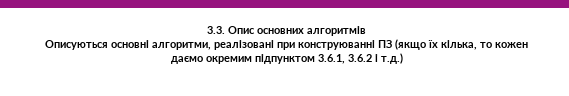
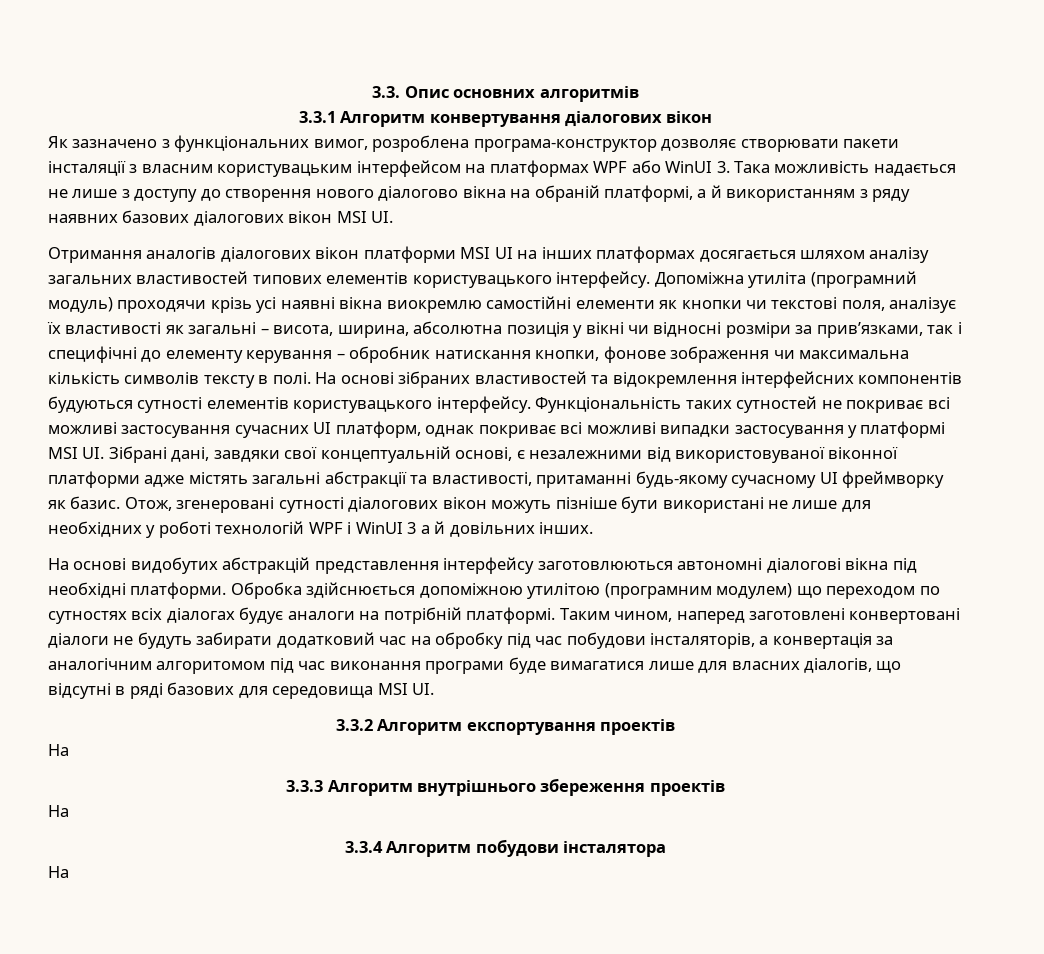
- Описуються основні алгоритми, реалізовані при конструюванні ПЗ (якщо їх кілька, то кожен даємо окремим підпунктом 3.6.1, 3.6.2 і т.д.)
+ 3.3.1 Алгоритм конвертування діалогових вікон
+ Як зазначено з функціональних вимог, розроблена програма-конструктор дозволяє створювати пакети інсталяції з власним користувацьким інтерфейсом на платформах WPF або WinUI 3. Така можливість надається не лише з доступу до створення нового діалогово вікна на обраній платформі, а й використанням з ряду наявних базових діалогових вікон MSI UI.
+ Отримання аналогів діалогових вікон платформи MSI UI на інших платформах досягається шляхом аналізу загальних властивостей типових елементів користувацького інтерфейсу. Допоміжна утиліта (програмний модуль) проходячи крізь усі наявні вікна виокремлю самостійні елементи як кнопки чи текстові поля, аналізує їх властивості як загальні – висота, ширина, абсолютна позиція у вікні чи відносні розміри за прив’язками, так і специфічні до елементу керування – обробник натискання кнопки, фонове зображення чи максимальна кількість символів тексту в полі. На основі зібраних властивостей та відокремлення інтерфейсних компонентів будуються сутності елементів користувацького інтерфейсу. Функціональність таких сутностей не покриває всі можливі застосування сучасних UI платформ, однак покриває всі можливі випадки застосування у платформі MSI UI. Зібрані дані, завдяки свої концептуальній основі, є незалежними від використовуваної віконної платформи адже містять загальні абстракції та властивості, притаманні будь-якому сучасному UI фреймворку як базис. Отож, згенеровані сутності діалогових вікон можуть пізніше бути використані не лише для необхідних у роботі технологій WPF і WinUI 3 а й довільних інших.
+ На основі видобутих абстракцій представлення інтерфейсу заготовлюються автономні діалогові вікна під необхідні платформи. Обробка здійснюється допоміжною утилітою (програмним модулем) що переходом по сутностях всіх діалогах будує аналоги на потрібній платформі. Таким чином, наперед заготовлені конвертовані діалоги не будуть забирати додатковий час на обробку під час побудови інсталяторів, а конвертація за аналогічним алгоритомом під час виконання програми буде вимагатися лише для власних діалогів, що відсутні в ряді базових для середовища MSI UI.
+ 3.3.2 Алгоритм експортування проектів
+ На
+ 3.3.3 Алгоритм внутрішнього збереження проектів
+ На
+ 3.3.4 Алгоритм побудови інсталятора
+ На

